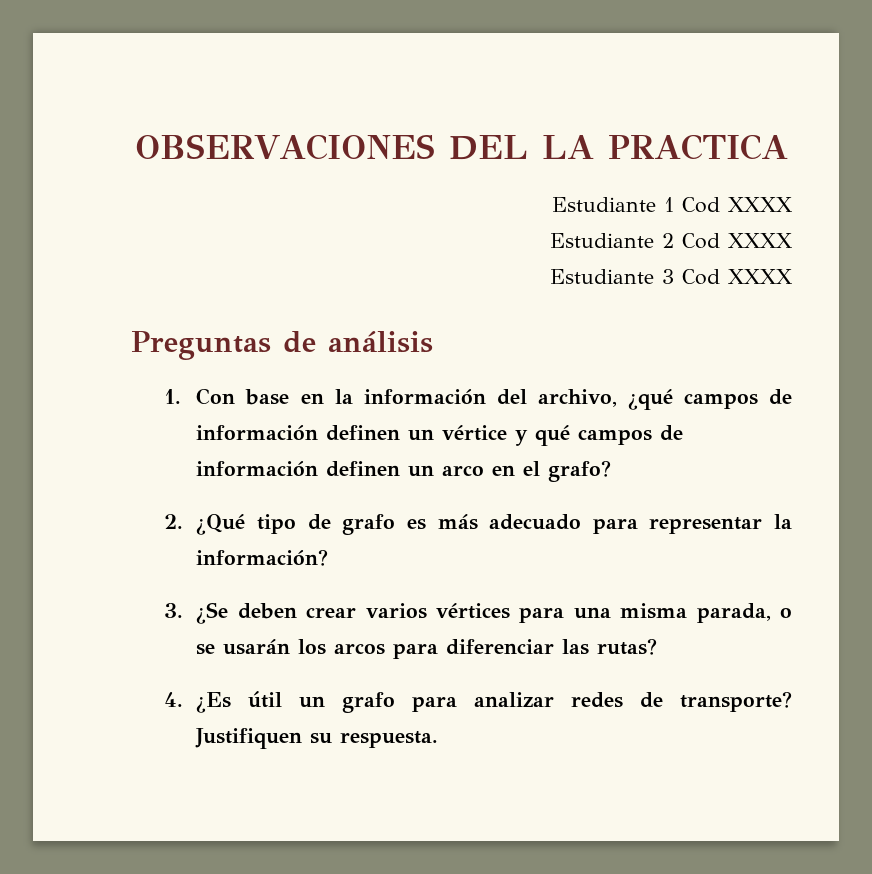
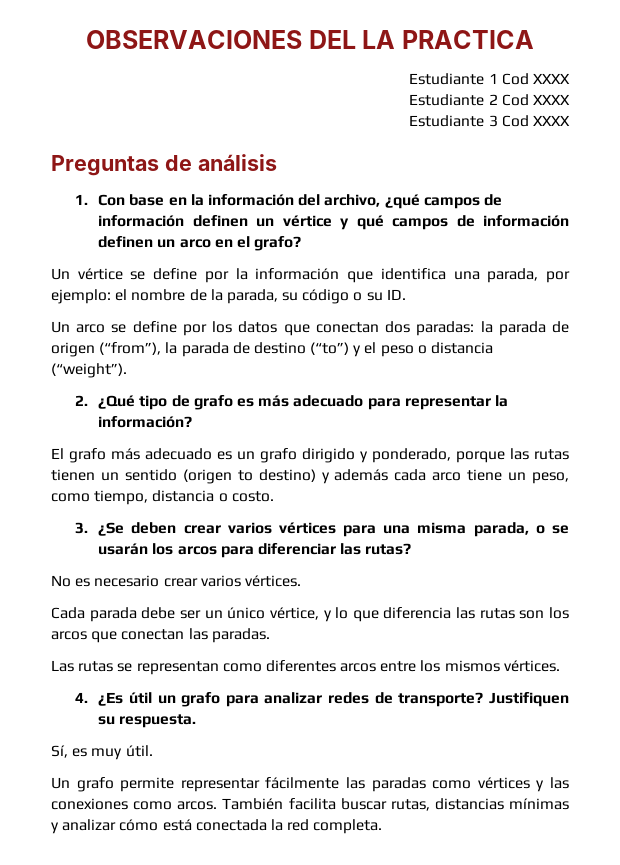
+ Un vértice se define por la información que identifica una parada, por ejemplo: el nombre de la parada, su código o su ID.
+ Un arco se define por los datos que conectan dos paradas: la parada de origen (“from”), la parada de destino (“to”) y el peso o distancia (“weight”).
+ El grafo más adecuado es un grafo dirigido y ponderado, porque las rutas tienen un sentido (origen to destino) y además cada arco tiene un peso, como tiempo, distancia o costo.
+ No es necesario crear varios vértices.
+ Cada parada debe ser un único vértice, y lo que diferencia las rutas son los arcos que conectan las paradas.
+ Las rutas se representan como diferentes arcos entre los mismos vértices.
+ Sí, es muy útil.
+ Un grafo permite representar fácilmente las paradas como vértices y las conexiones como arcos. También facilita buscar rutas, distancias mínimas y analizar cómo está conectada la red completa.

